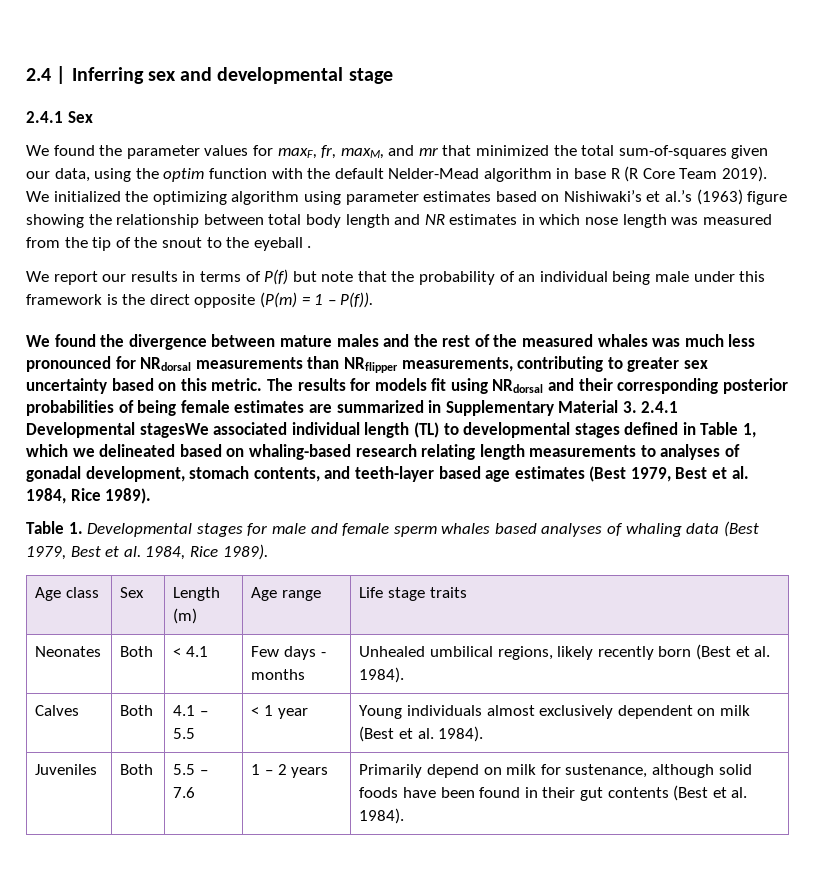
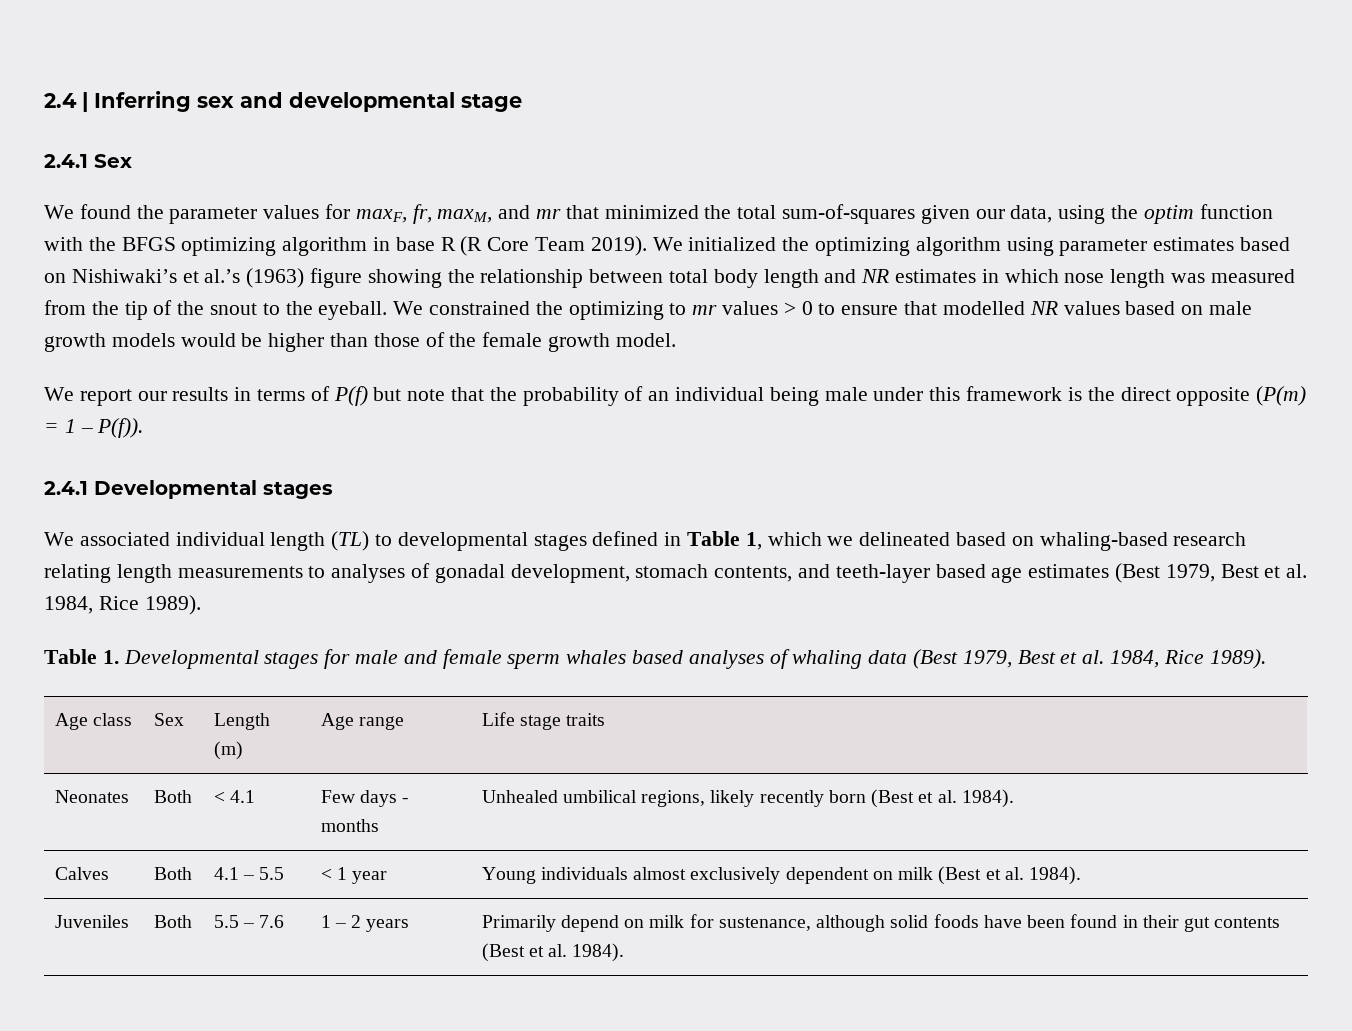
- We found the parameter values for maxF, fr, maxM, and mr that minimized the total sum-of-squares given our data, using the optim function with the default Nelder-Mead algorithm in base R (R Core Team 2019).
+ We found the parameter values for maxF, fr, maxM, and mr that minimized the total sum-of-squares given our data, using the optim function with the BFGS optimizing algorithm in base R (R Core Team 2019).
- We initialized the optimizing algorithm using parameter estimates based on Nishiwaki’s et al.’s (1963) figure showing the relationship between total body length and NR estimates in which nose length was measured from the tip of the snout to the eyeball .
+ We initialized the optimizing algorithm using parameter estimates based on Nishiwaki’s et al.’s (1963) figure showing the relationship between total body length and NR estimates in which nose length was measured from the tip of the snout to the eyeball. We constrained the optimizing to mr values > 0 to ensure that modelled NR values based on male growth models would be higher than those of the female growth model.
- We found the divergence between mature males and the rest of the measured whales was much less pronounced for NRdorsal measurements than NRflipper measurements, contributing to greater sex uncertainty based on this metric. The results for models fit using NRdorsal and their corresponding posterior probabilities of being female estimates are summarized in Supplementary Material 3. 2.4.1 Developmental stagesWe associated individual length (TL) to developmental stages defined in Table 1, which we delineated based on whaling-based research relating length measurements to analyses of gonadal development, stomach contents, and teeth-layer based age estimates (Best 1979, Best et al. 1984, Rice 1989).
+ 2.4.1 Developmental stages
+ We associated individual length (TL) to developmental stages defined in Table 1, which we delineated based on whaling-based research relating length measurements to analyses of gonadal development, stomach contents, and teeth-layer based age estimates (Best 1979, Best et al. 1984, Rice 1989).

